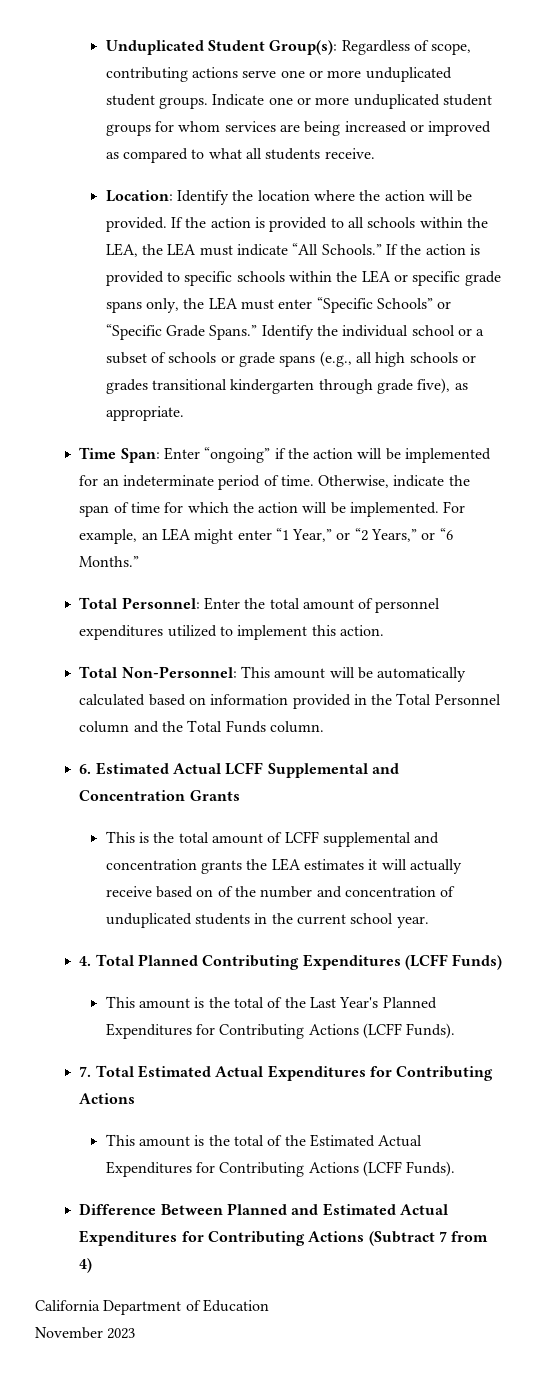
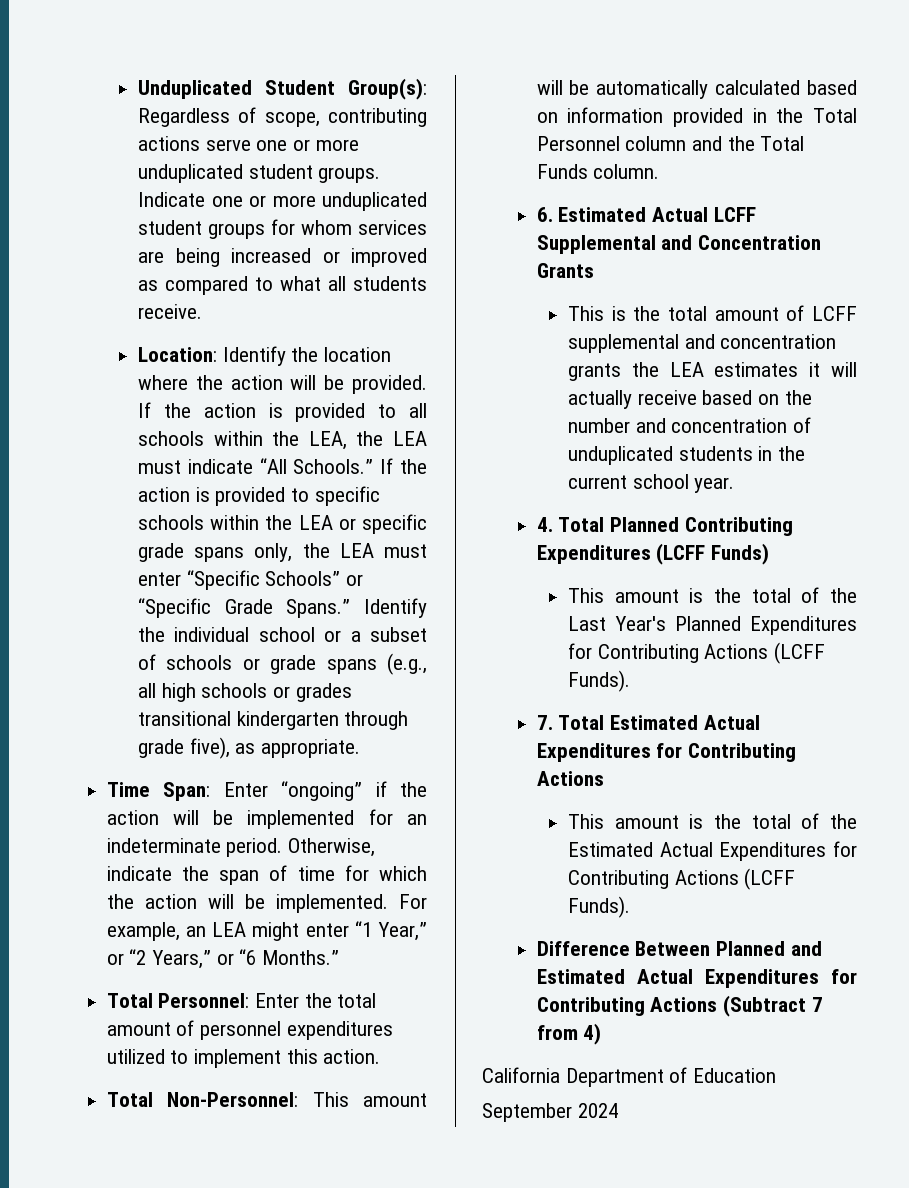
- Time Span: Enter “ongoing” if the action will be implemented for an indeterminate period of time.
+ Time Span: Enter “ongoing” if the action will be implemented for an indeterminate period.
- This is the total amount of LCFF supplemental and concentration grants the LEA estimates it will actually receive based on of the number and concentration of unduplicated students in the current school year.
+ This is the total amount of LCFF supplemental and concentration grants the LEA estimates it will actually receive based on the number and concentration of unduplicated students in the current school year.
- November 2023
+ September 2024

